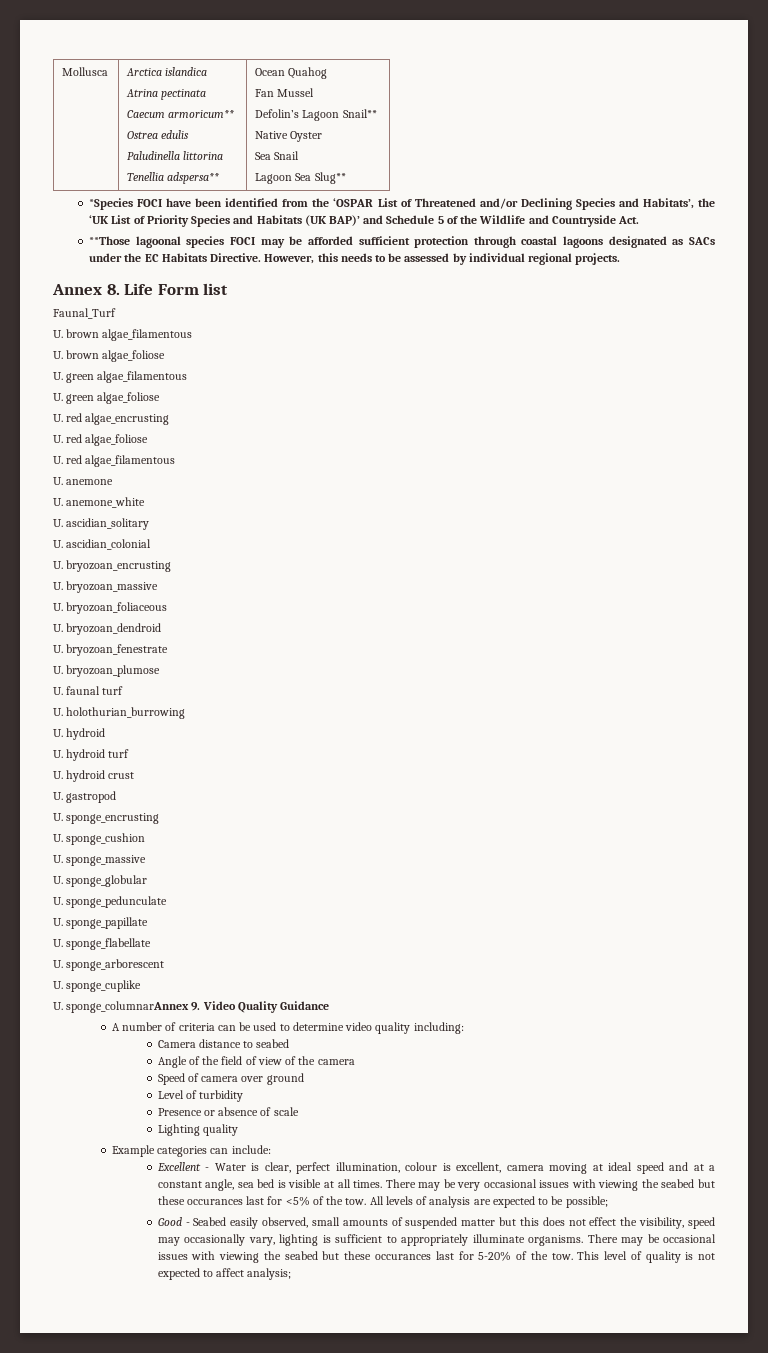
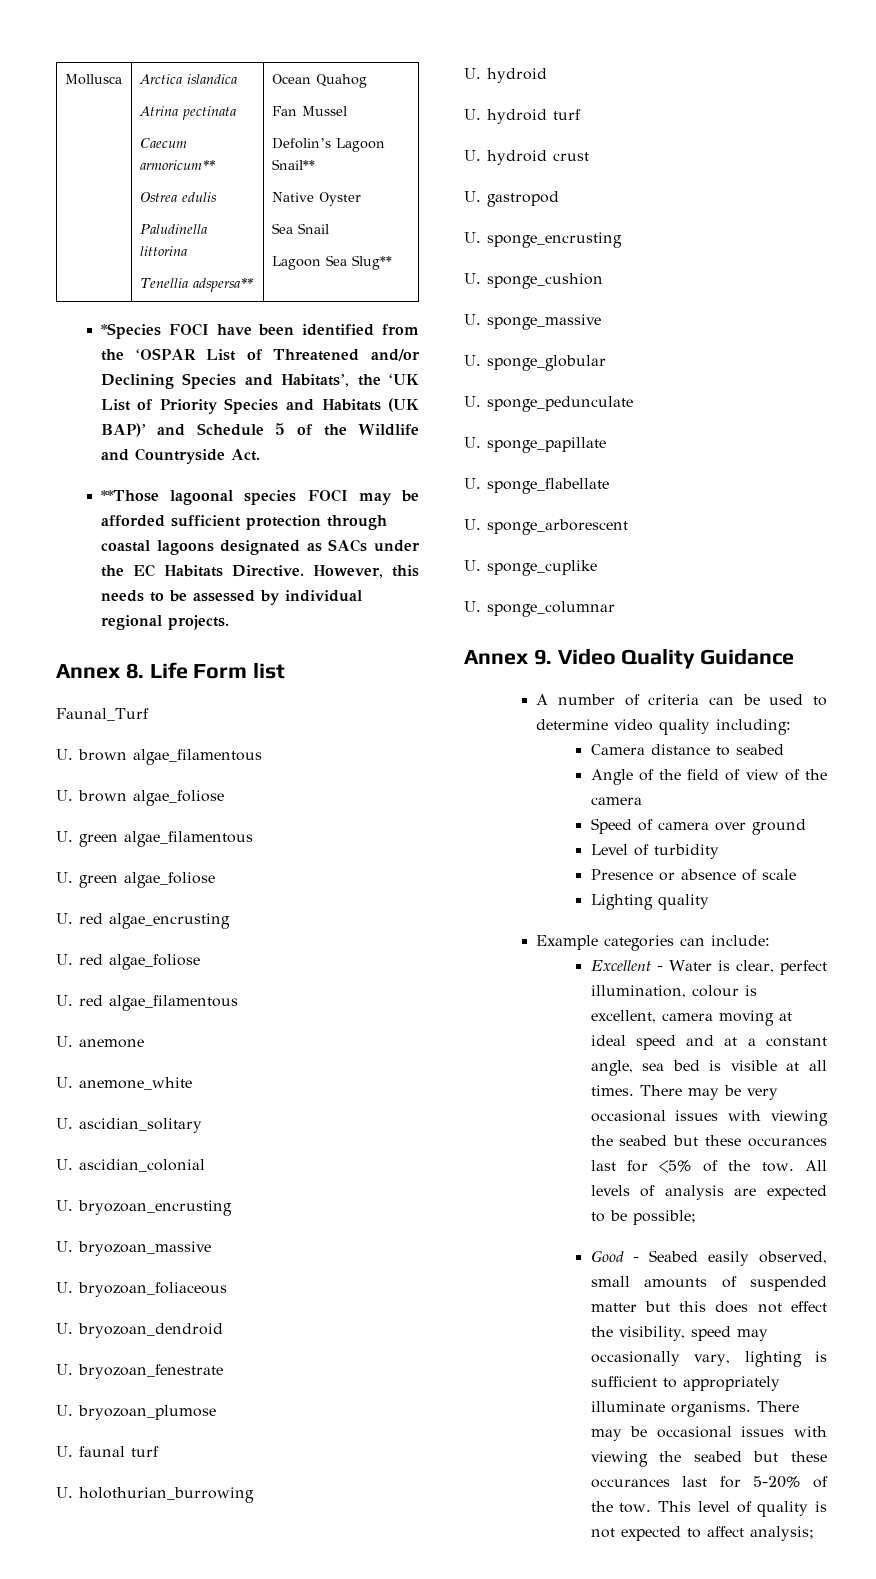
- U. sponge_columnarAnnex 9. Video Quality Guidance
+ U. sponge_columnar
+ Annex 9. Video Quality Guidance

